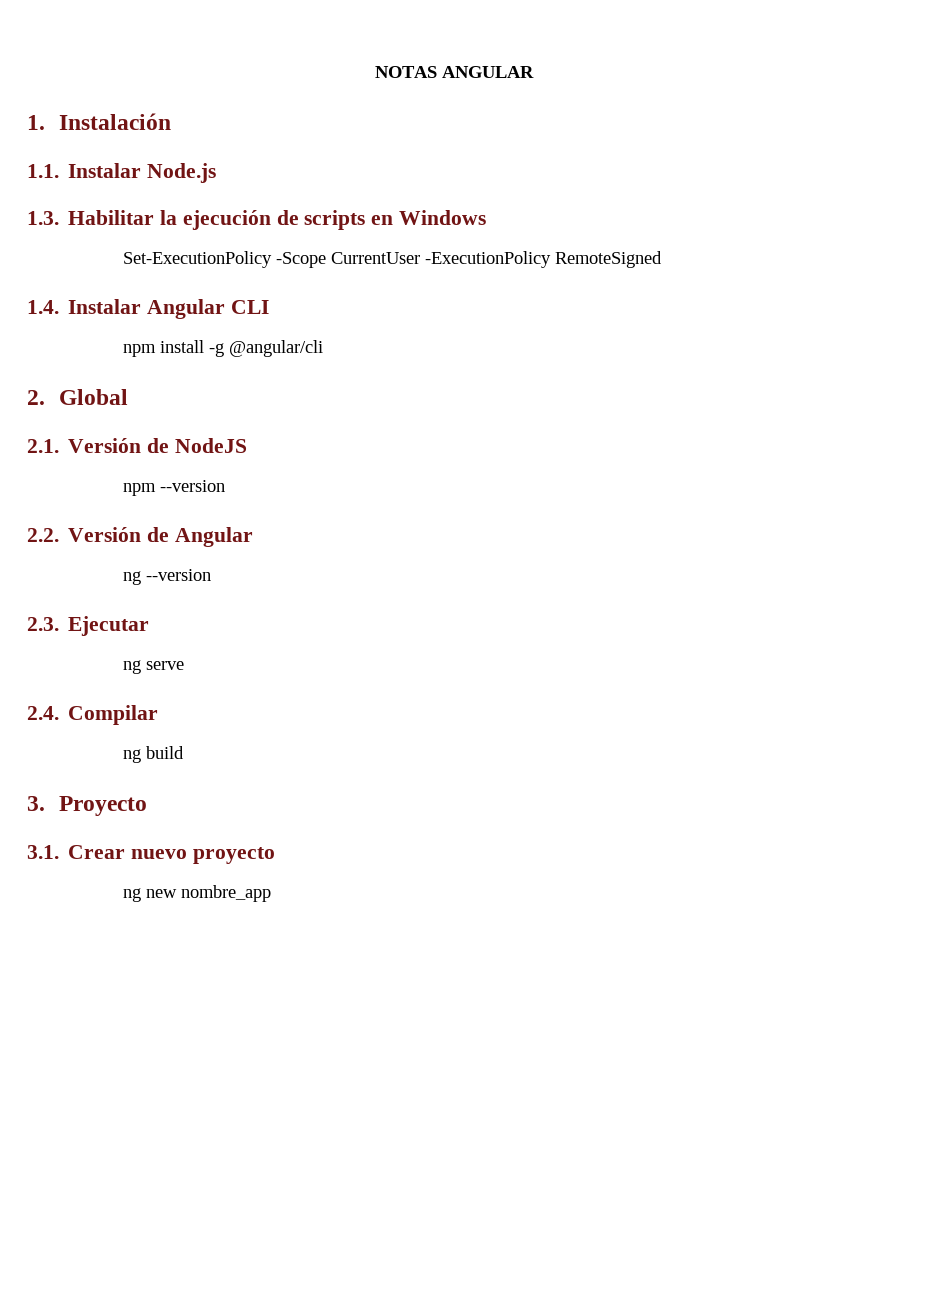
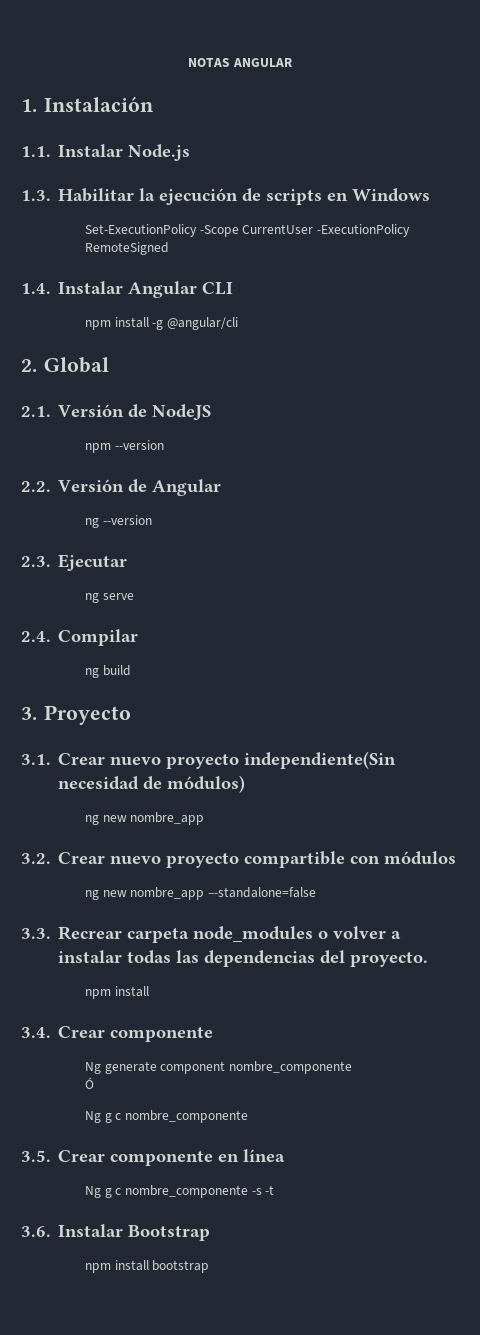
- 3.1. Crear nuevo proyecto
+ 3.1. Crear nuevo proyecto independiente(Sin necesidad de módulos)
  ng new nombre_app
+ 3.2. Crear nuevo proyecto compartible con módulos
+ ng new nombre_app –-standalone=false
+ 3.3. Recrear carpeta node_modules o volver a instalar todas las dependencias del proyecto.
+ npm install
+ 3.4. Crear componente
+ Ng generate component nombre_componente
+ Ó
+ Ng g c nombre_componente
+ 3.5. Crear componente en línea
+ Ng g c nombre_componente -s -t
+ 3.6. Instalar Bootstrap
+ npm install bootstrap

